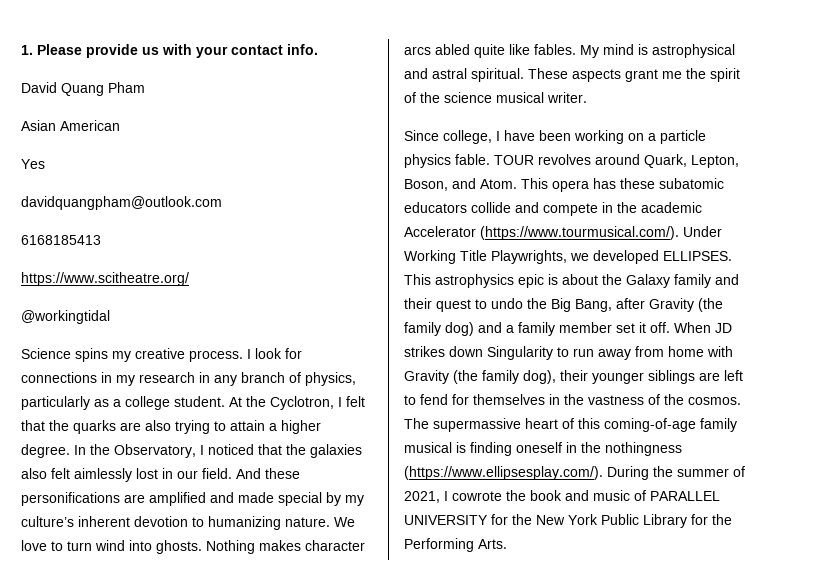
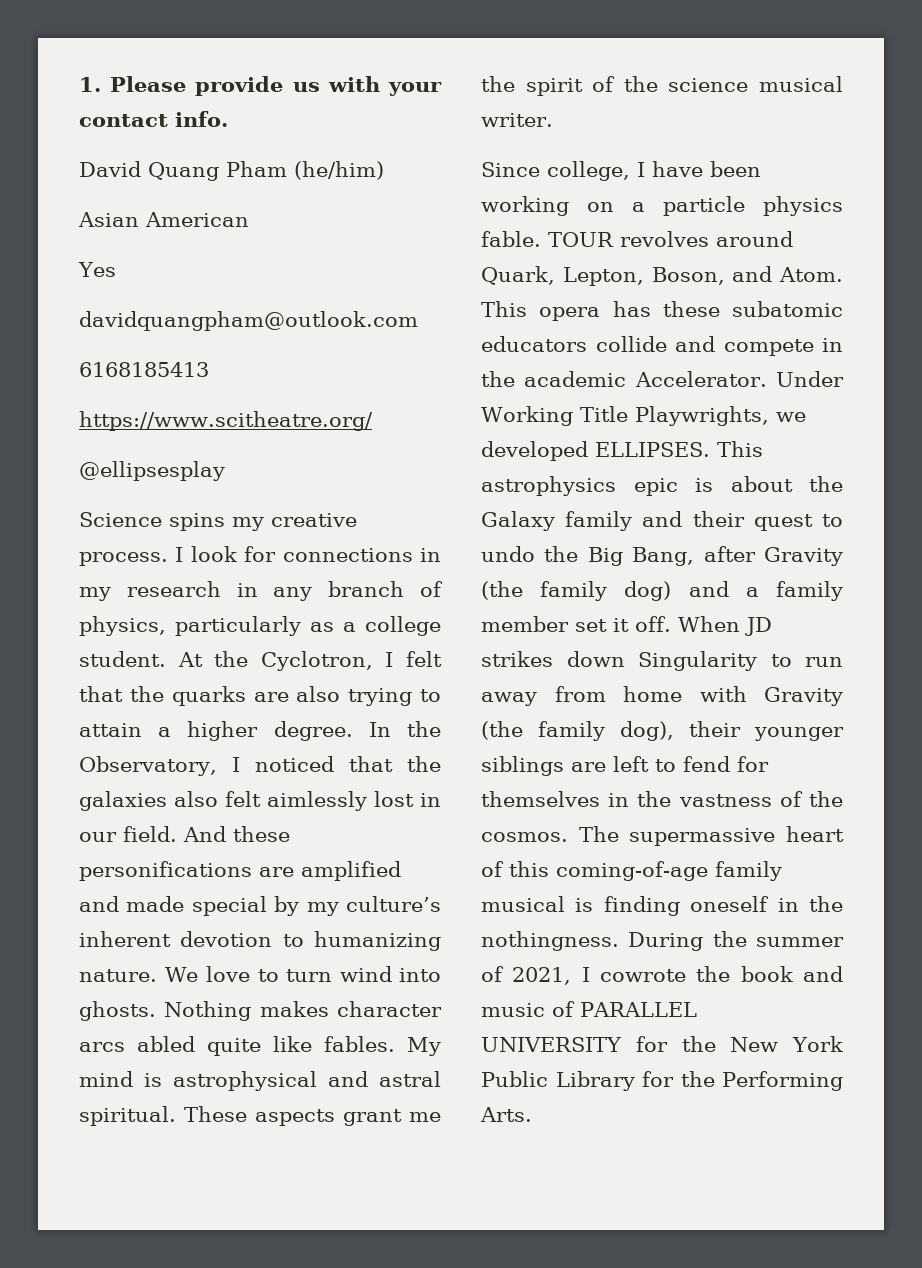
- David Quang Pham
+ David Quang Pham (he/him)
- @workingtidal
+ @ellipsesplay
- This opera has these subatomic educators collide and compete in the academic Accelerator (https://www.tourmusical.com/). Under Working Title Playwrights, we developed ELLIPSES.
+ This opera has these subatomic educators collide and compete in the academic Accelerator. Under Working Title Playwrights, we developed ELLIPSES.
- The supermassive heart of this coming-of-age family musical is finding oneself in the nothingness (https://www.ellipsesplay.com/). During the summer of 2021, I cowrote the book and music of PARALLEL UNIVERSITY for the New York Public Library for the Performing Arts.
+ The supermassive heart of this coming-of-age family musical is finding oneself in the nothingness. During the summer of 2021, I cowrote the book and music of PARALLEL UNIVERSITY for the New York Public Library for the Performing Arts.

